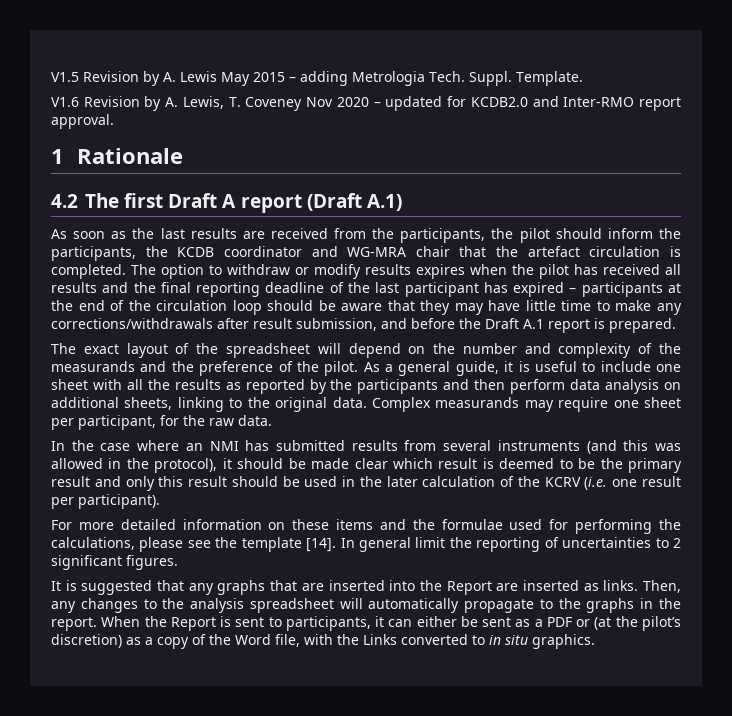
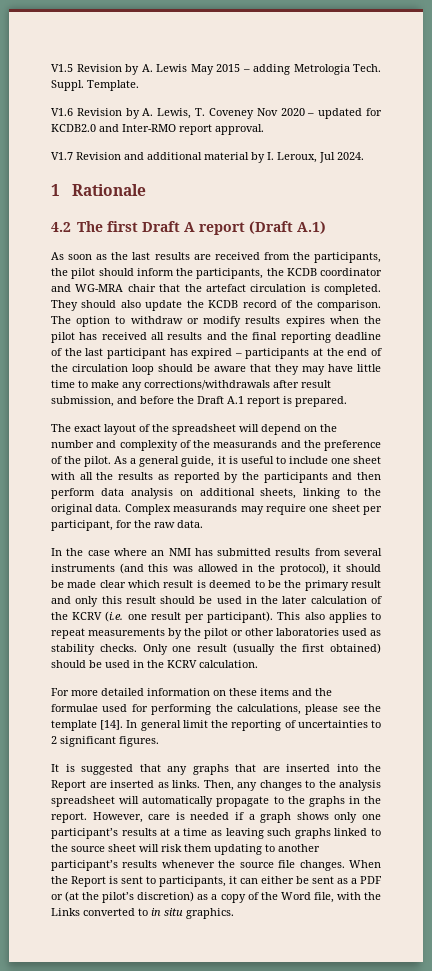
+ V1.7 Revision and additional material by I. Leroux, Jul 2024.
+ They should also update the KCDB record of the comparison.
+ This also applies to repeat measurements by the pilot or other laboratories used as stability checks. Only one result (usually the first obtained) should be used in the KCRV calculation.
+ However, care is needed if a graph shows only one participant’s results at a time as leaving such graphs linked to the source sheet will risk them updating to another participant’s results whenever the source file changes.

